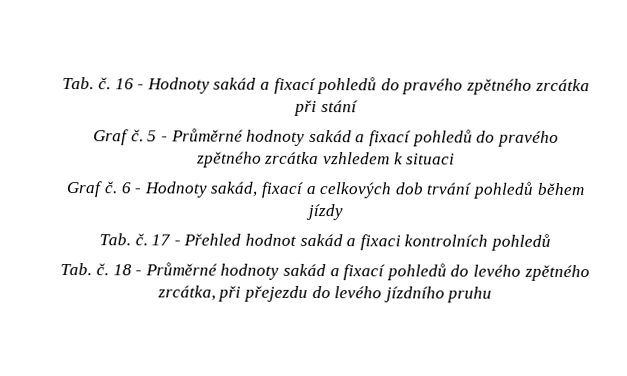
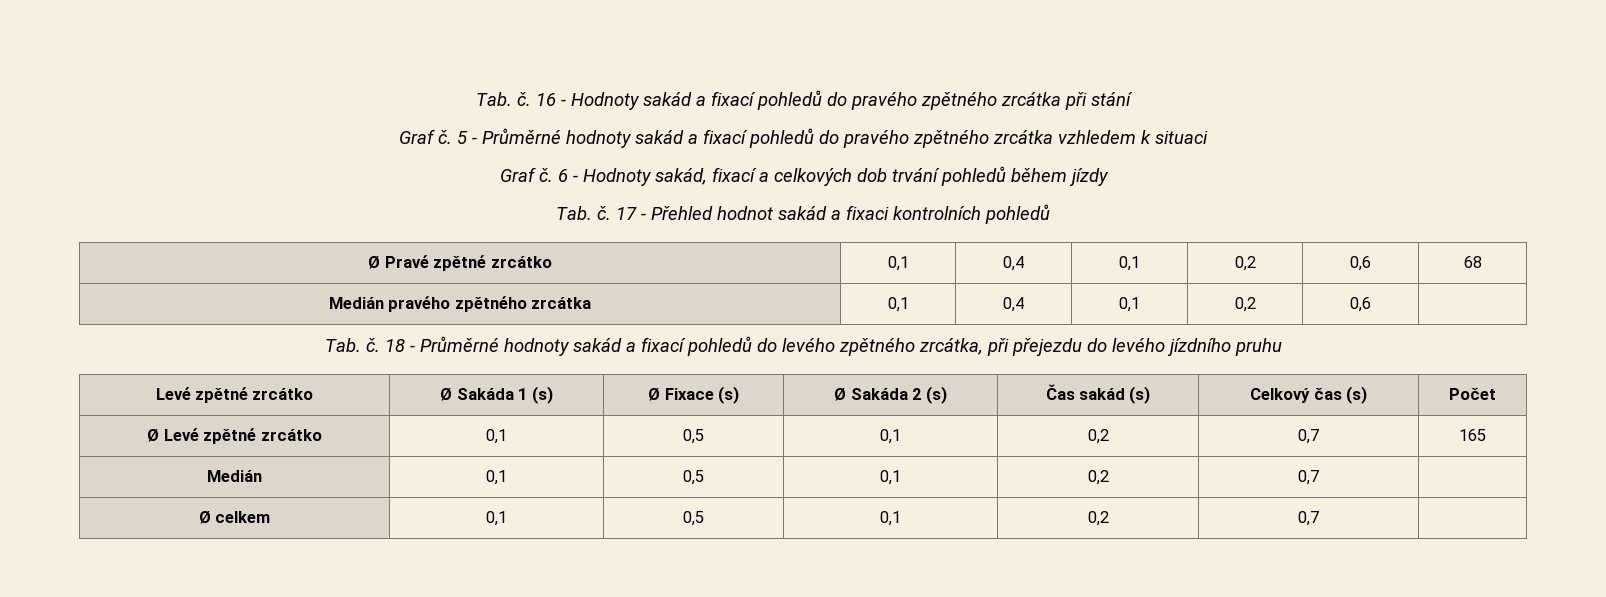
+ Ø Pravé zpětné zrcátko | 0,1 | 0,4 | 0,1 | 0,2 | 0,6 | 68
+ Medián pravého zpětného zrcátka | 0,1 | 0,4 | 0,1 | 0,2 | 0,6 |
+ Levé zpětné zrcátko | Ø Sakáda 1 (s) | Ø Fixace (s) | Ø Sakáda 2 (s) | Čas sakád (s) | Celkový čas (s) | Počet
+ Ø Levé zpětné zrcátko | 0,1 | 0,5 | 0,1 | 0,2 | 0,7 | 165
+ Medián | 0,1 | 0,5 | 0,1 | 0,2 | 0,7 |
+ Ø celkem | 0,1 | 0,5 | 0,1 | 0,2 | 0,7 |

